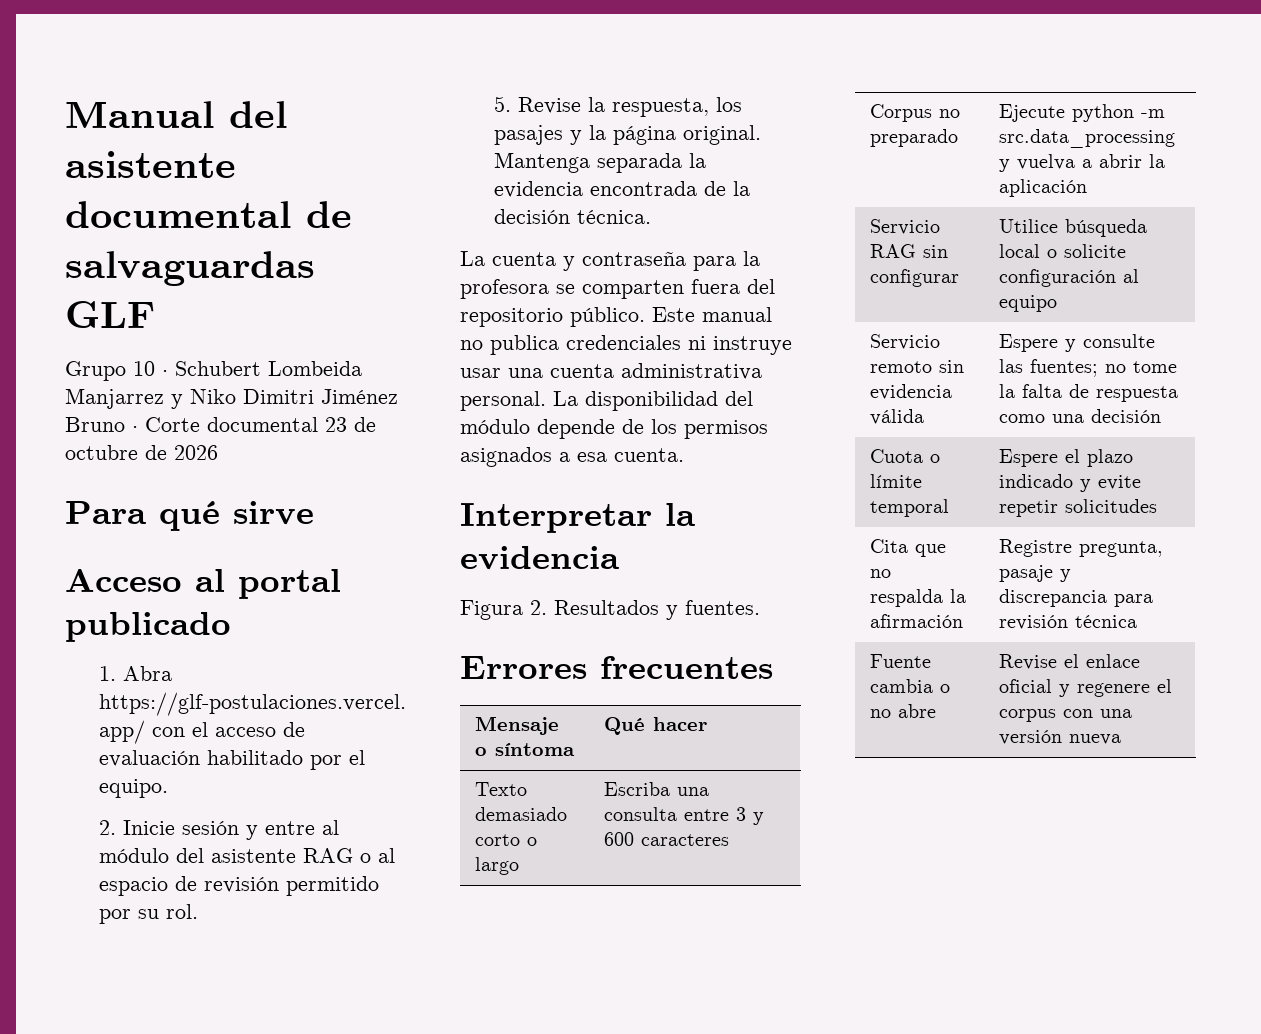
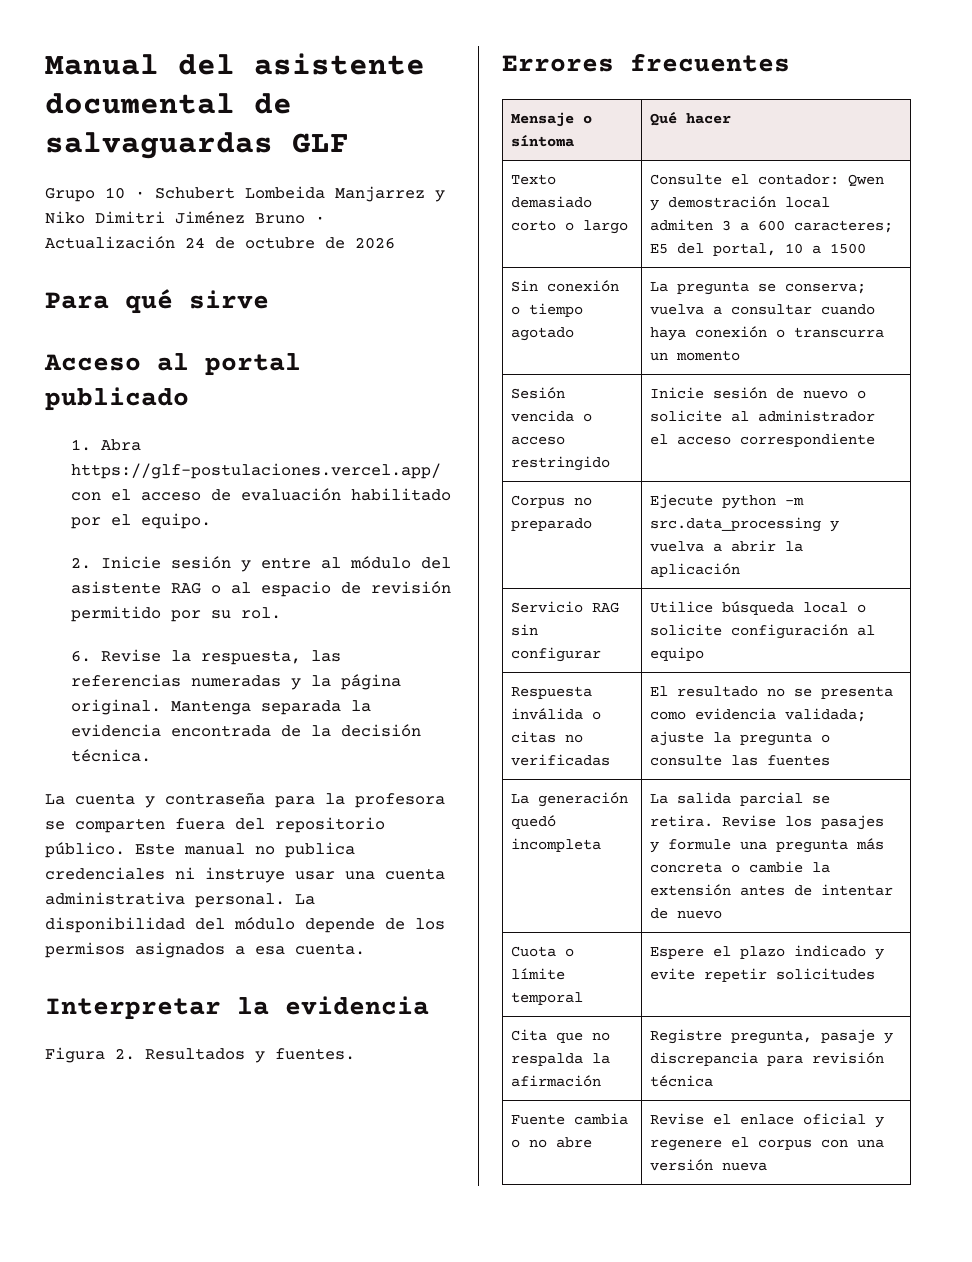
- Grupo 10 · Schubert Lombeida Manjarrez y Niko Dimitri Jiménez Bruno · Corte documental 23 de octubre de 2026
+ Grupo 10 · Schubert Lombeida Manjarrez y Niko Dimitri Jiménez Bruno · Actualización 24 de octubre de 2026
- 5. Revise la respuesta, los pasajes y la página original.
+ 6. Revise la respuesta, las referencias numeradas y la página original.
- Texto demasiado corto o largo | Escriba una consulta entre 3 y 600 caracteres
+ Texto demasiado corto o largo | Consulte el contador: Qwen y demostración local admiten 3 a 600 caracteres; E5 del portal, 10 a 1500
+ Sin conexión o tiempo agotado | La pregunta se conserva; vuelva a consultar cuando haya conexión o transcurra un momento
+ Sesión vencida o acceso restringido | Inicie sesión de nuevo o solicite al administrador el acceso correspondiente
- Servicio remoto sin evidencia válida | Espere y consulte las fuentes; no tome la falta de respuesta como una decisión
+ Respuesta inválida o citas no verificadas | El resultado no se presenta como evidencia validada; ajuste la pregunta o consulte las fuentes
+ La generación quedó incompleta | La salida parcial se retira. Revise los pasajes y formule una pregunta más concreta o cambie la extensión antes de intentar de nuevo

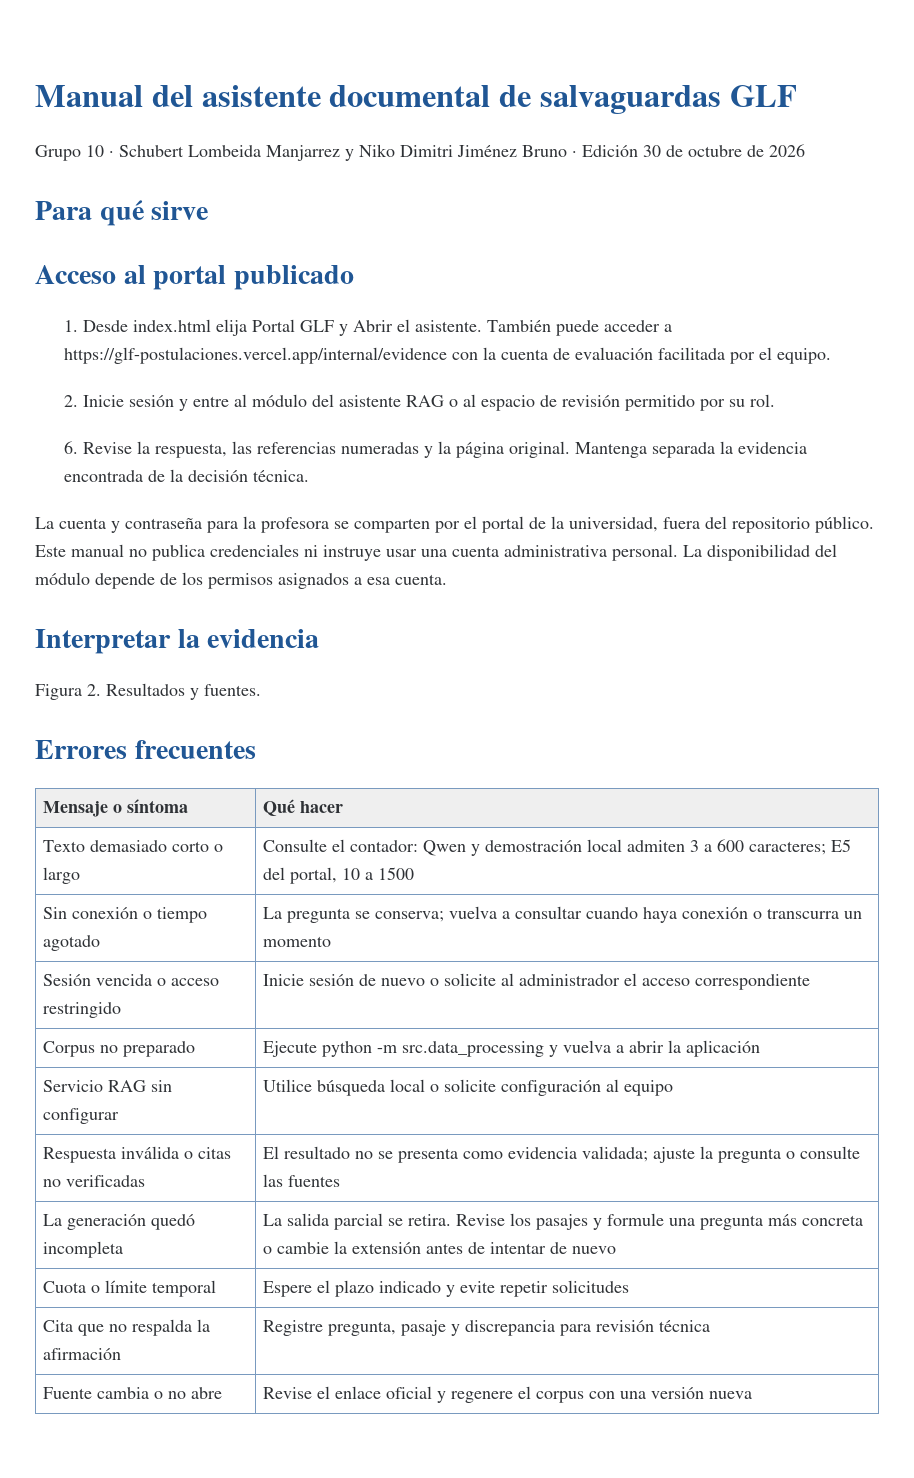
- Grupo 10 · Schubert Lombeida Manjarrez y Niko Dimitri Jiménez Bruno · Actualización 24 de octubre de 2026
+ Grupo 10 · Schubert Lombeida Manjarrez y Niko Dimitri Jiménez Bruno · Edición 30 de octubre de 2026
- 1. Abra https://glf-postulaciones.vercel.app/ con el acceso de evaluación habilitado por el equipo.
+ 1. Desde index.html elija Portal GLF y Abrir el asistente. También puede acceder a https://glf-postulaciones.vercel.app/internal/evidence con la cuenta de evaluación facilitada por el equipo.
- La cuenta y contraseña para la profesora se comparten fuera del repositorio público.
+ La cuenta y contraseña para la profesora se comparten por el portal de la universidad, fuera del repositorio público.

